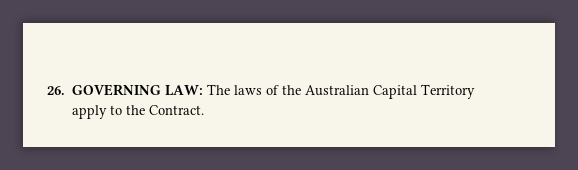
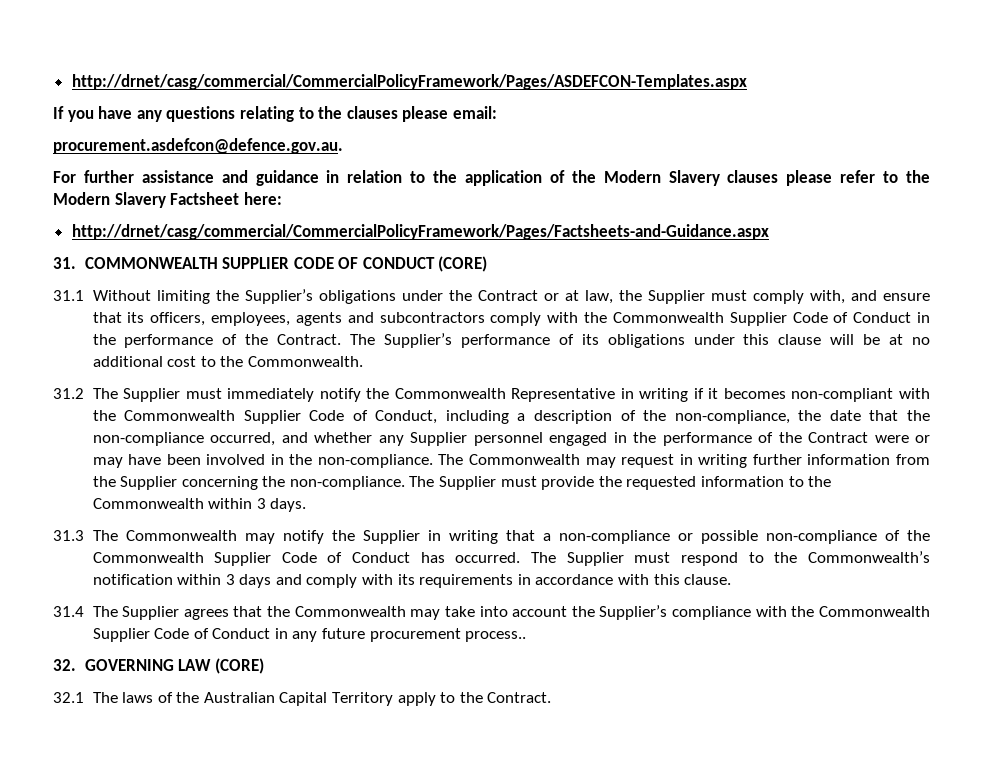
- 26. GOVERNING LAW: The laws of the Australian Capital Territory apply to the Contract.
+ http://drnet/casg/commercial/CommercialPolicyFramework/Pages/ASDEFCON-Templates.aspx
+ If you have any questions relating to the clauses please email:
+ procurement.asdefcon@defence.gov.au.
+ For further assistance and guidance in relation to the application of the Modern Slavery clauses please refer to the Modern Slavery Factsheet here:
+ http://drnet/casg/commercial/CommercialPolicyFramework/Pages/Factsheets-and-Guidance.aspx
+ 31. COMMONWEALTH SUPPLIER CODE OF CONDUCT (CORE)
+ 31.1 Without limiting the Supplier’s obligations under the Contract or at law, the Supplier must comply with, and ensure that its officers, employees, agents and subcontractors comply with the Commonwealth Supplier Code of Conduct in the performance of the Contract. The Supplier’s performance of its obligations under this clause will be at no additional cost to the Commonwealth.
+ 31.2 The Supplier must immediately notify the Commonwealth Representative in writing if it becomes non-compliant with the Commonwealth Supplier Code of Conduct, including a description of the non-compliance, the date that the non-compliance occurred, and whether any Supplier personnel engaged in the performance of the Contract were or may have been involved in the non-compliance. The Commonwealth may request in writing further information from the Supplier concerning the non-compliance. The Supplier must provide the requested information to the Commonwealth within 3 days.
+ 31.3 The Commonwealth may notify the Supplier in writing that a non-compliance or possible non-compliance of the Commonwealth Supplier Code of Conduct has occurred. The Supplier must respond to the Commonwealth’s notification within 3 days and comply with its requirements in accordance with this clause.
+ 31.4 The Supplier agrees that the Commonwealth may take into account the Supplier’s compliance with the Commonwealth Supplier Code of Conduct in any future procurement process..
+ 32. GOVERNING LAW (CORE)
+ 32.1 The laws of the Australian Capital Territory apply to the Contract.

